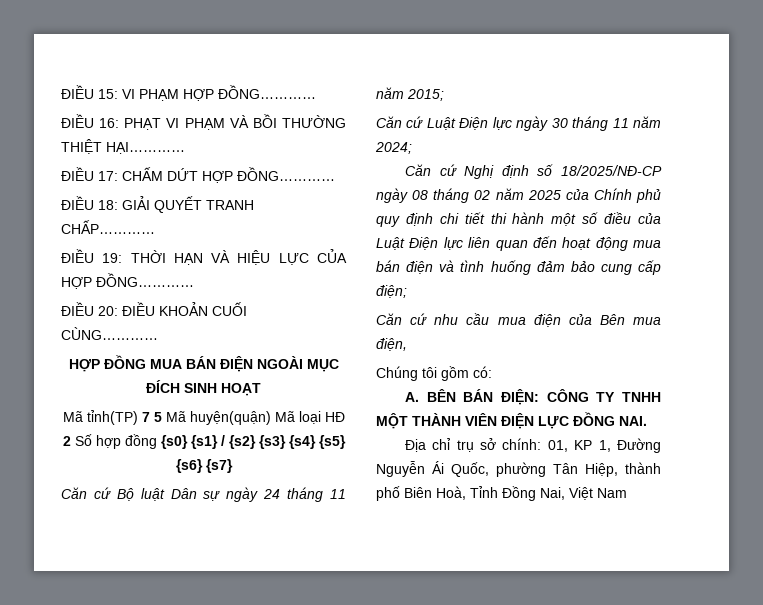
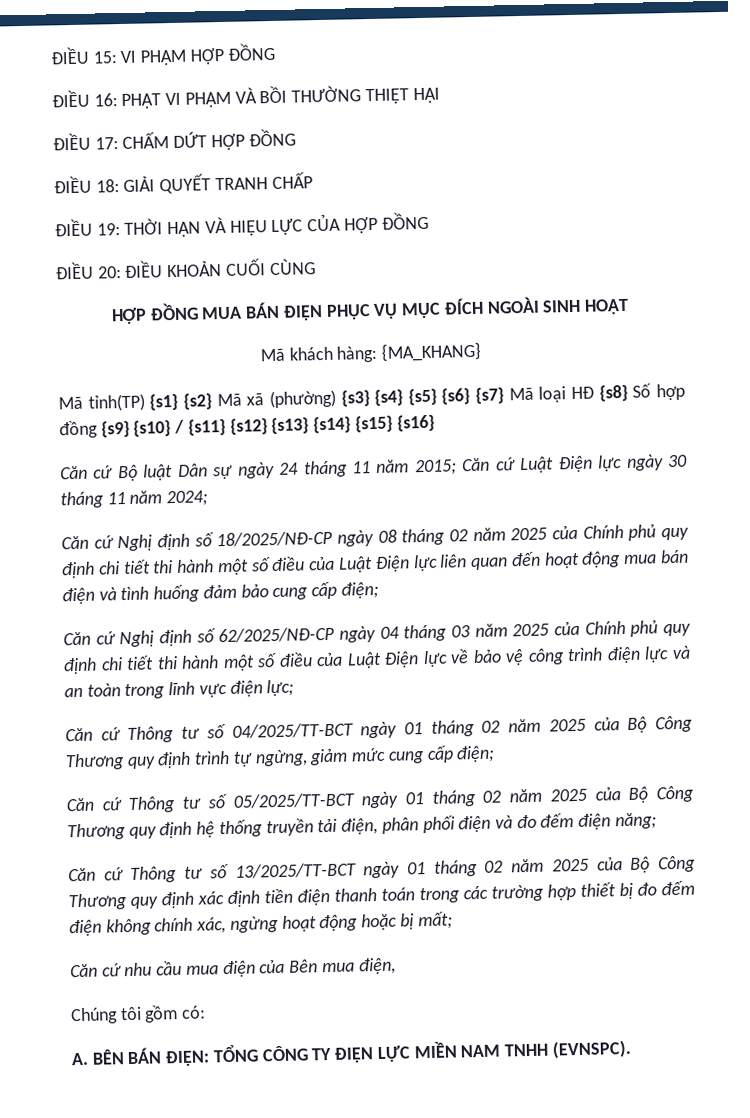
- ĐIỀU 15: VI PHẠM HỢP ĐỒNG…………
+ ĐIỀU 15: VI PHẠM HỢP ĐỒNG
- ĐIỀU 16: PHẠT VI PHẠM VÀ BỒI THƯỜNG THIỆT HẠI…………
+ ĐIỀU 16: PHẠT VI PHẠM VÀ BỒI THƯỜNG THIỆT HẠI
- ĐIỀU 17: CHẤM DỨT HỢP ĐỒNG…………
+ ĐIỀU 17: CHẤM DỨT HỢP ĐỒNG
- ĐIỀU 18: GIẢI QUYẾT TRANH CHẤP…………
+ ĐIỀU 18: GIẢI QUYẾT TRANH CHẤP
- ĐIỀU 19: THỜI HẠN VÀ HIỆU LỰC CỦA HỢP ĐỒNG…………
+ ĐIỀU 19: THỜI HẠN VÀ HIỆU LỰC CỦA HỢP ĐỒNG
- ĐIỀU 20: ĐIỀU KHOẢN CUỐI CÙNG…………
+ ĐIỀU 20: ĐIỀU KHOẢN CUỐI CÙNG
- HỢP ĐỒNG MUA BÁN ĐIỆN NGOÀI MỤC ĐÍCH SINH HOẠT
+ HỢP ĐỒNG MUA BÁN ĐIỆN PHỤC VỤ MỤC ĐÍCH NGOÀI SINH HOẠT
- Mã tỉnh(TP) 7 5 Mã huyện(quận) Mã loại HĐ 2 Số hợp đồng {s0} {s1} / {s2} {s3} {s4} {s5} {s6} {s7}
+ Mã khách hàng: {MA_KHANG}
+ Mã tỉnh(TP) {s1} {s2} Mã xã (phường) {s3} {s4} {s5} {s6} {s7} Mã loại HĐ {s8} Số hợp đồng {s9} {s10} / {s11} {s12} {s13} {s14} {s15} {s16}
- Căn cứ Bộ luật Dân sự ngày 24 tháng 11 năm 2015;
- Căn cứ Luật Điện lực ngày 30 tháng 11 năm 2024;
+ Căn cứ Bộ luật Dân sự ngày 24 tháng 11 năm 2015; Căn cứ Luật Điện lực ngày 30 tháng 11 năm 2024;
+ Căn cứ Nghị định số 62/2025/NĐ-CP ngày 04 tháng 03 năm 2025 của Chính phủ quy định chi tiết thi hành một số điều của Luật Điện lực về bảo vệ công trình điện lực và an toàn trong lĩnh vực điện lực;
+ Căn cứ Thông tư số 04/2025/TT-BCT ngày 01 tháng 02 năm 2025 của Bộ Công Thương quy định trình tự ngừng, giảm mức cung cấp điện;
+ Căn cứ Thông tư số 05/2025/TT-BCT ngày 01 tháng 02 năm 2025 của Bộ Công Thương quy định hệ thống truyền tải điện, phân phối điện và đo đếm điện năng;
+ Căn cứ Thông tư số 13/2025/TT-BCT ngày 01 tháng 02 năm 2025 của Bộ Công Thương quy định xác định tiền điện thanh toán trong các trường hợp thiết bị đo đếm điện không chính xác, ngừng hoạt động hoặc bị mất;
- A. BÊN BÁN ĐIỆN: CÔNG TY TNHH MỘT THÀNH VIÊN ĐIỆN LỰC ĐỒNG NAI.
- Địa chỉ trụ sở chính: 01, KP 1, Đường Nguyễn Ái Quốc, phường Tân Hiệp, thành phố Biên Hoà, Tỉnh Đồng Nai, Việt Nam
+ A. BÊN BÁN ĐIỆN: TỔNG CÔNG TY ĐIỆN LỰC MIỀN NAM TNHH (EVNSPC).

